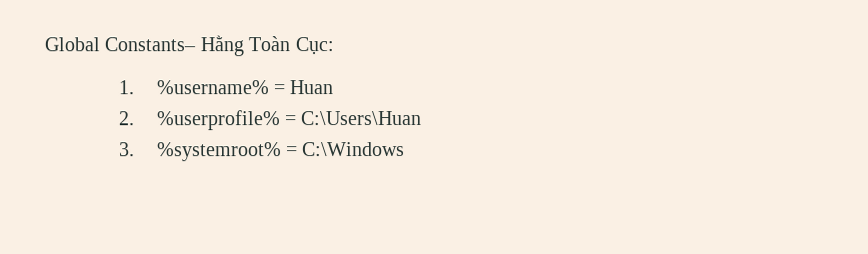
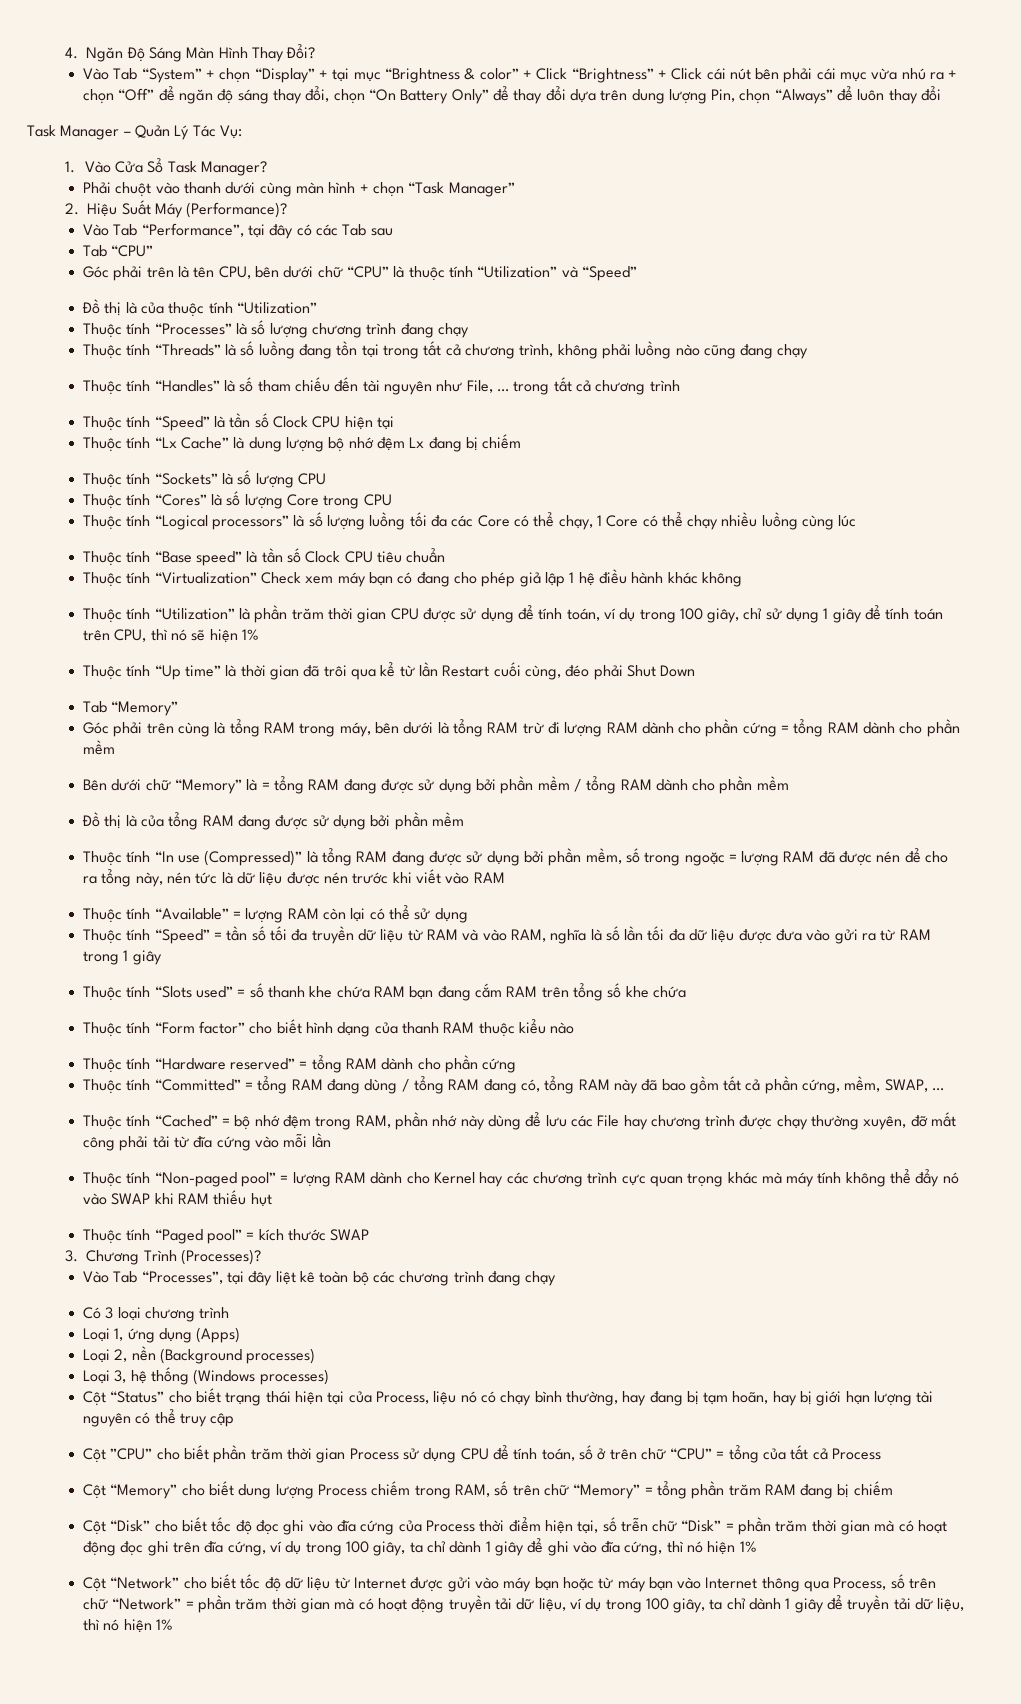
- Global Constants– Hằng Toàn Cục:
- 1. %username% = Huan
- 2. %userprofile% = C:\Users\Huan
- 3. %systemroot% = C:\Windows
+ 4. Ngăn Độ Sáng Màn Hình Thay Đổi?
+ Vào Tab “System” + chọn “Display” + tại mục “Brightness & color” + Click “Brightness” + Click cái nút bên phải cái mục vừa nhú ra + chọn “Off” để ngăn độ sáng thay đổi, chọn “On Battery Only” để thay đổi dựa trên dung lượng Pin, chọn “Always” để luôn thay đổi
+ Task Manager – Quản Lý Tác Vụ:
+ 1. Vào Cửa Sổ Task Manager?
+ Phải chuột vào thanh dưới cùng màn hình + chọn “Task Manager”
+ 2. Hiệu Suất Máy (Performance)?
+ Vào Tab “Performance”, tại đây có các Tab sau
+ Tab “CPU”
+ Góc phải trên là tên CPU, bên dưới chữ “CPU” là thuộc tính “Utilization” và “Speed”
+ Đồ thị là của thuộc tính “Utilization”
+ Thuộc tính “Processes” là số lượng chương trình đang chạy
+ Thuộc tính “Threads” là số luồng đang tồn tại trong tất cả chương trình, không phải luồng nào cũng đang chạy
+ Thuộc tính “Handles” là số tham chiếu đến tài nguyên như File, … trong tất cả chương trình
+ Thuộc tính “Speed” là tần số Clock CPU hiện tại
+ Thuộc tính “Lx Cache” là dung lượng bộ nhớ đệm Lx đang bị chiếm
+ Thuộc tính “Sockets” là số lượng CPU
+ Thuộc tính “Cores” là số lượng Core trong CPU
+ Thuộc tính “Logical processors” là số lượng luồng tối đa các Core có thể chạy, 1 Core có thể chạy nhiều luồng cùng lúc
+ Thuộc tính “Base speed” là tần số Clock CPU tiêu chuẩn
+ Thuộc tính “Virtualization” Check xem máy bạn có đang cho phép giả lập 1 hệ điều hành khác không
+ Thuộc tính “Utilization” là phần trăm thời gian CPU được sử dụng để tính toán, ví dụ trong 100 giây, chỉ sử dụng 1 giây để tính toán trên CPU, thì nó sẽ hiện 1%
+ Thuộc tính “Up time” là thời gian đã trôi qua kể từ lần Restart cuối cùng, đéo phải Shut Down
+ Tab “Memory”
+ Góc phải trên cùng là tổng RAM trong máy, bên dưới là tổng RAM trừ đi lượng RAM dành cho phần cứng = tổng RAM dành cho phần mềm
+ Bên dưới chữ “Memory” là = tổng RAM đang được sử dụng bởi phần mềm / tổng RAM dành cho phần mềm
+ Đồ thị là của tổng RAM đang được sử dụng bởi phần mềm
+ Thuộc tính “In use (Compressed)” là tổng RAM đang được sử dụng bởi phần mềm, số trong ngoặc = lượng RAM đã được nén để cho ra tổng này, nén tức là dữ liệu được nén trước khi viết vào RAM
+ Thuộc tính “Available” = lượng RAM còn lại có thể sử dụng
+ Thuộc tính “Speed” = tần số tối đa truyền dữ liệu từ RAM và vào RAM, nghĩa là số lần tối đa dữ liệu được đưa vào gửi ra từ RAM trong 1 giây
+ Thuộc tính “Slots used” = số thanh khe chứa RAM bạn đang cắm RAM trên tổng số khe chứa
+ Thuộc tính “Form factor” cho biết hình dạng của thanh RAM thuộc kiểu nào
+ Thuộc tính “Hardware reserved” = tổng RAM dành cho phần cứng
+ Thuộc tính “Committed” = tổng RAM đang dùng / tổng RAM đang có, tổng RAM này đã bao gồm tất cả phần cứng, mềm, SWAP, …
+ Thuộc tính “Cached” = bộ nhớ đệm trong RAM, phần nhớ này dùng để lưu các File hay chương trình được chạy thường xuyên, đỡ mất công phải tải từ đĩa cứng vào mỗi lần
+ Thuộc tính “Non-paged pool” = lượng RAM dành cho Kernel hay các chương trình cực quan trọng khác mà máy tính không thể đẩy nó vào SWAP khi RAM thiếu hụt
+ Thuộc tính “Paged pool” = kích thước SWAP
+ 3. Chương Trình (Processes)?
+ Vào Tab “Processes”, tại đây liệt kê toàn bộ các chương trình đang chạy
+ Có 3 loại chương trình
+ Loại 1, ứng dụng (Apps)
+ Loại 2, nền (Background processes)
+ Loại 3, hệ thống (Windows processes)
+ Cột “Status” cho biết trạng thái hiện tại của Process, liệu nó có chạy bình thường, hay đang bị tạm hoãn, hay bị giới hạn lượng tài nguyên có thể truy cập
+ Cột ”CPU” cho biết phần trăm thời gian Process sử dụng CPU để tính toán, số ở trên chữ “CPU” = tổng của tất cả Process
+ Cột “Memory” cho biết dung lượng Process chiếm trong RAM, số trên chữ “Memory” = tổng phần trăm RAM đang bị chiếm
+ Cột “Disk” cho biết tốc độ đọc ghi vào đĩa cứng của Process thời điểm hiện tại, số trễn chữ “Disk” = phần trăm thời gian mà có hoạt động đọc ghi trên đĩa cứng, ví dụ trong 100 giây, ta chỉ dành 1 giây để ghi vào đĩa cứng, thì nó hiện 1%
+ Cột “Network” cho biết tốc độ dữ liệu từ Internet được gửi vào máy bạn hoặc từ máy bạn vào Internet thông qua Process, số trên chữ “Network” = phần trăm thời gian mà có hoạt động truyền tải dữ liệu, ví dụ trong 100 giây, ta chỉ dành 1 giây để truyền tải dữ liệu, thì nó hiện 1%

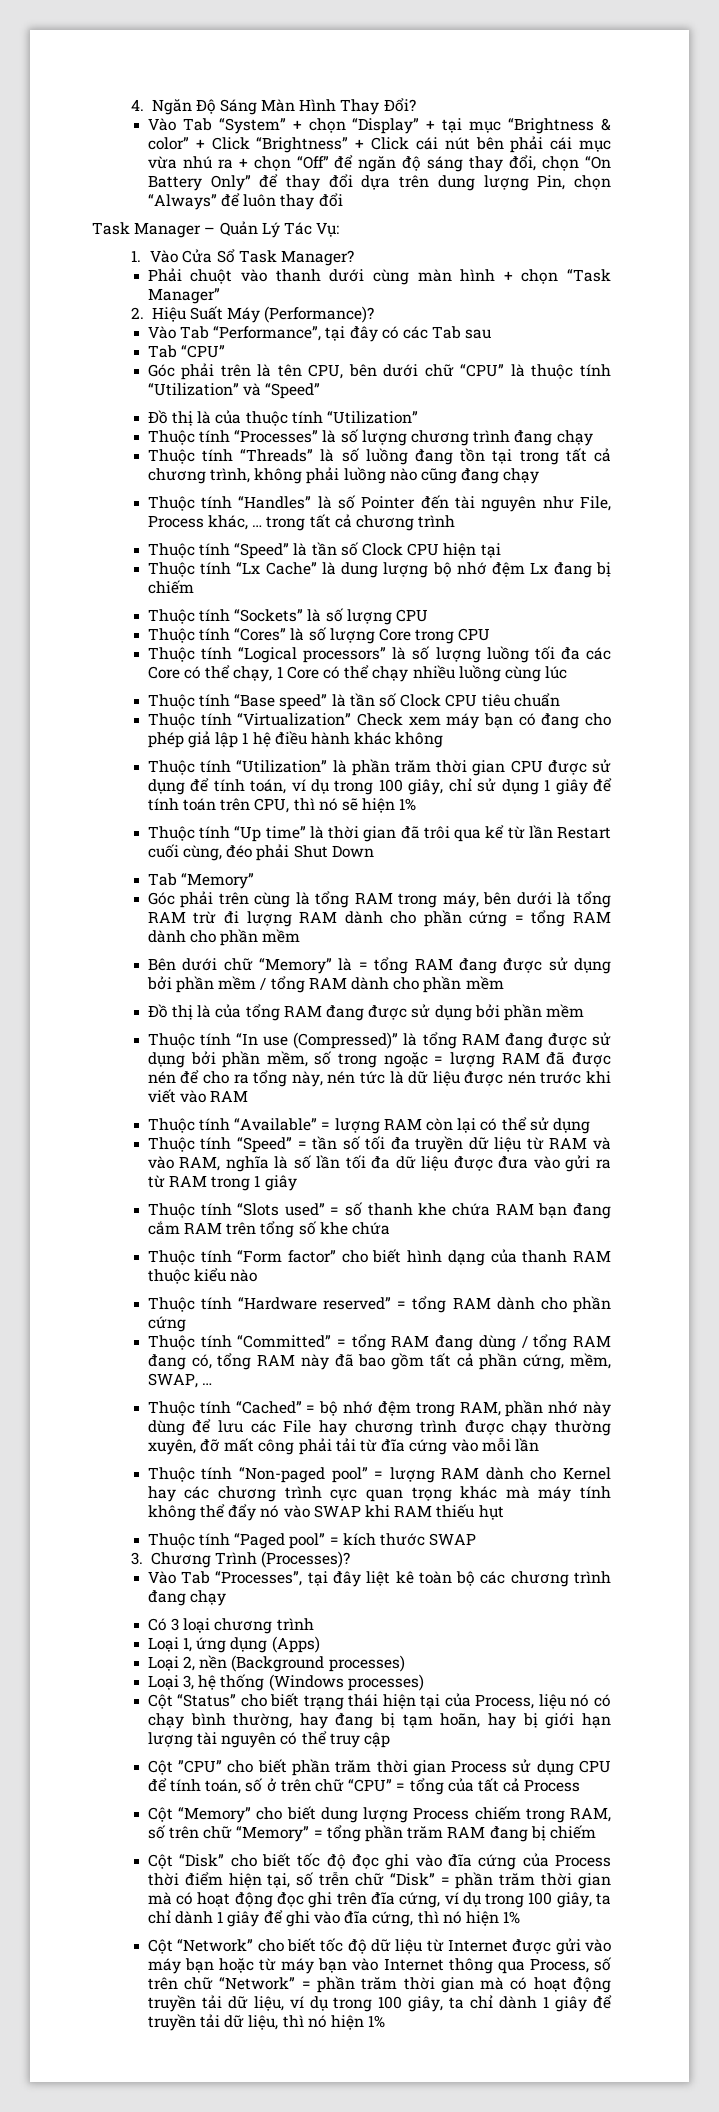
- Thuộc tính “Handles” là số tham chiếu đến tài nguyên như File, … trong tất cả chương trình
+ Thuộc tính “Handles” là số Pointer đến tài nguyên như File, Process khác, … trong tất cả chương trình

